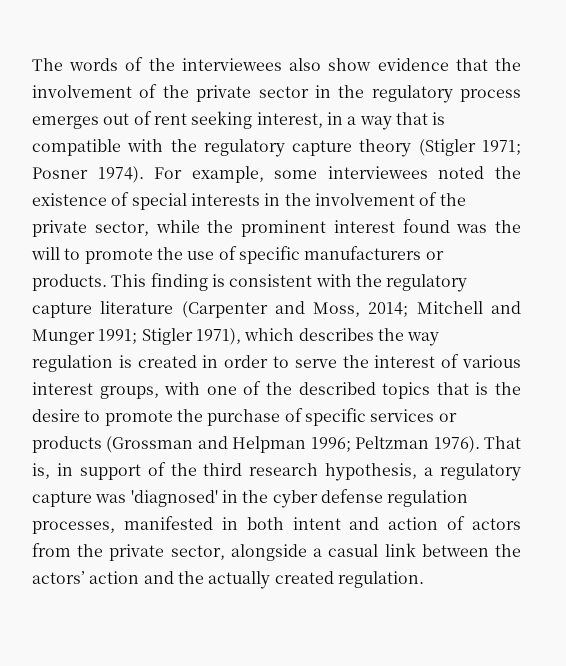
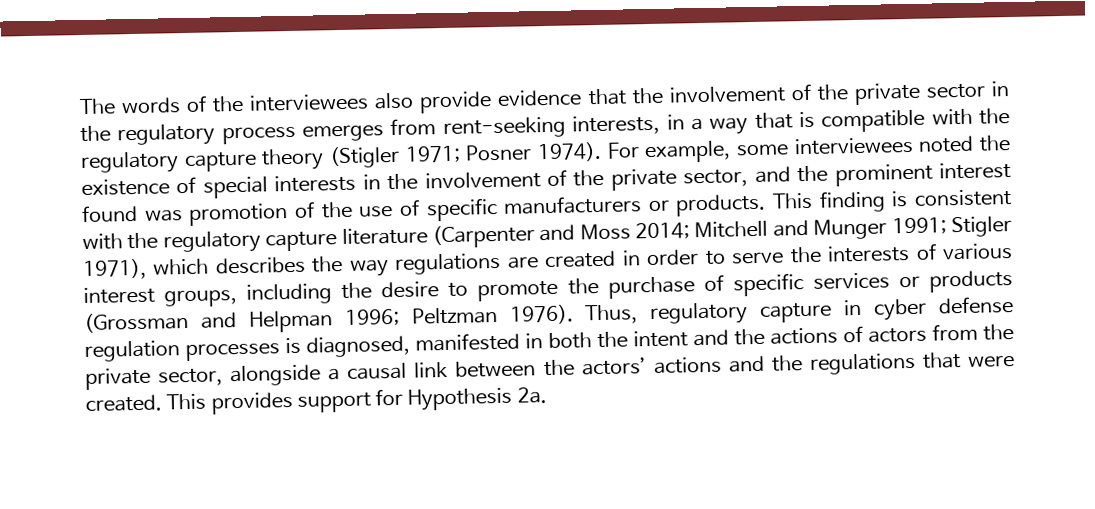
- The words of the interviewees also show evidence that the involvement of the private sector in the regulatory process emerges out of rent seeking interest, in a way that is compatible with the regulatory capture theory (Stigler 1971; Posner 1974).
+ The words of the interviewees also provide evidence that the involvement of the private sector in the regulatory process emerges from rent-seeking interests, in a way that is compatible with the regulatory capture theory (Stigler 1971; Posner 1974).
- For example, some interviewees noted the existence of special interests in the involvement of the private sector, while the prominent interest found was the will to promote the use of specific manufacturers or products.
+ For example, some interviewees noted the existence of special interests in the involvement of the private sector, and the prominent interest found was promotion of the use of specific manufacturers or products.
- This finding is consistent with the regulatory capture literature (Carpenter and Moss, 2014; Mitchell and Munger 1991; Stigler 1971), which describes the way regulation is created in order to serve the interest of various interest groups, with one of the described topics that is the desire to promote the purchase of specific services or products (Grossman and Helpman 1996; Peltzman 1976).
+ This finding is consistent with the regulatory capture literature (Carpenter and Moss 2014; Mitchell and Munger 1991; Stigler 1971), which describes the way regulations are created in order to serve the interests of various interest groups, including the desire to promote the purchase of specific services or products (Grossman and Helpman 1996; Peltzman 1976).
- That is, in support of the third research hypothesis, a regulatory capture was 'diagnosed' in the cyber defense regulation processes, manifested in both intent and action of actors from the private sector, alongside a casual link between the actors’ action and the actually created regulation.
+ Thus, regulatory capture in cyber defense regulation processes is diagnosed, manifested in both the intent and the actions of actors from the private sector, alongside a causal link between the actors’ actions and the regulations that were created. This provides support for Hypothesis 2a.

